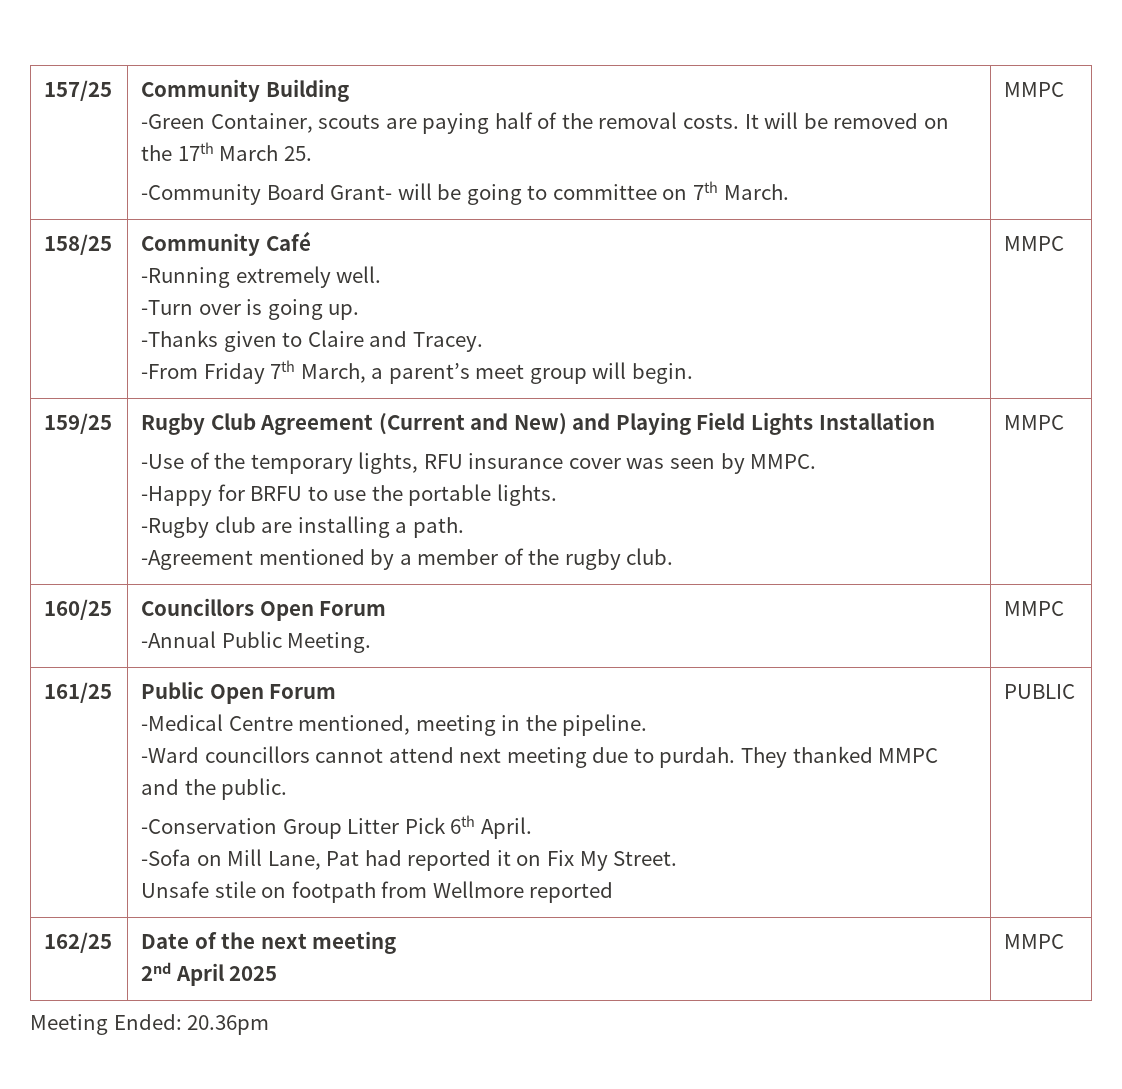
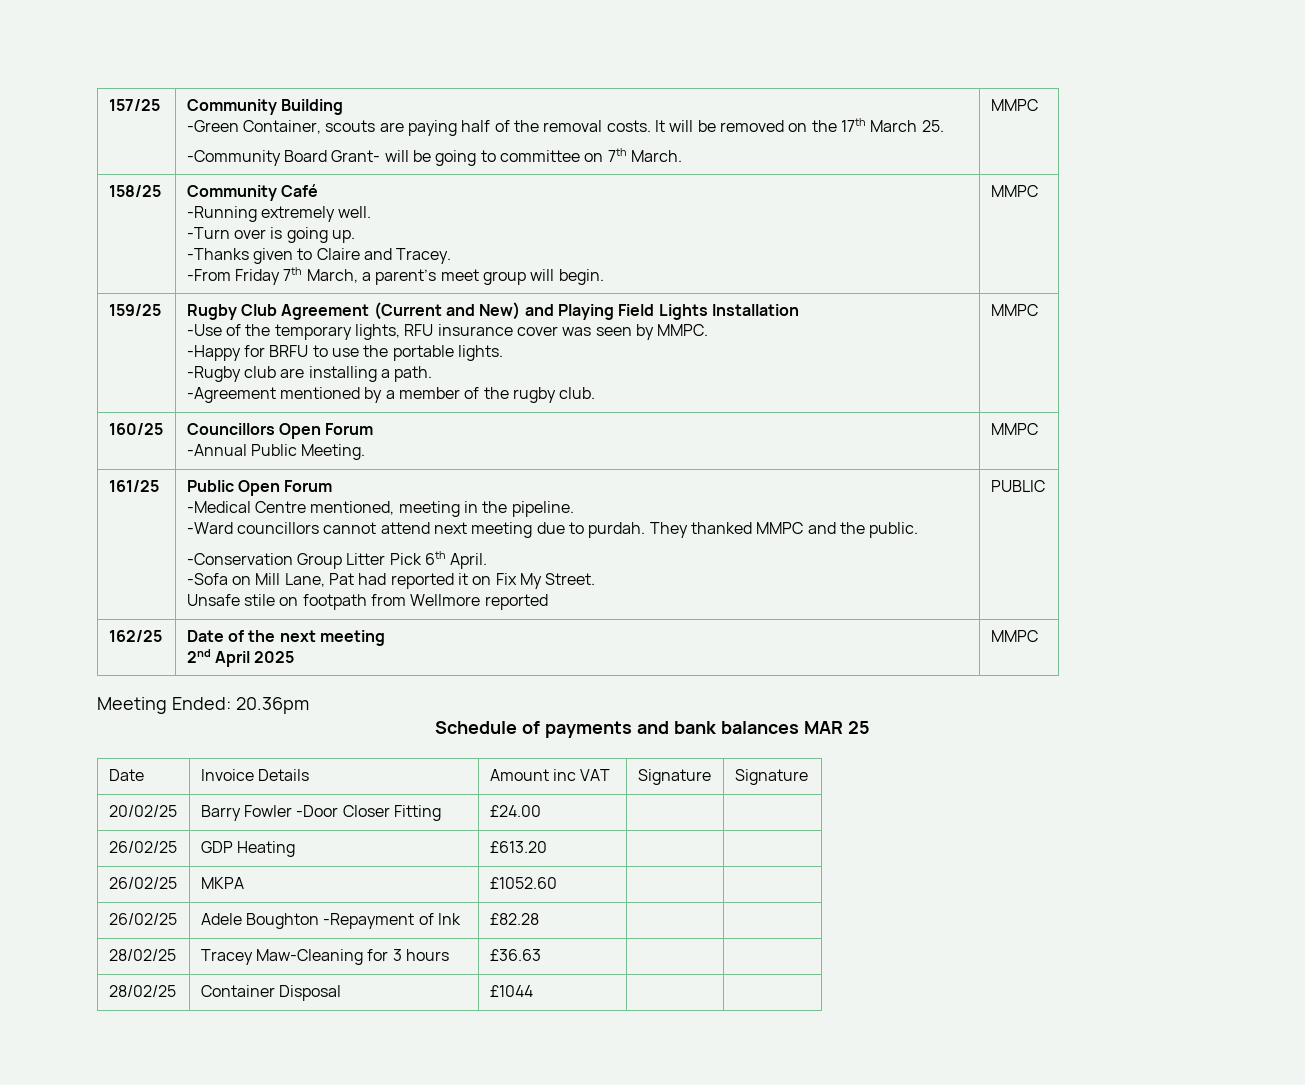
+ Schedule of payments and bank balances MAR 25
+ Date | Invoice Details | Amount inc VAT | Signature | Signature
+ 20/02/25 | Barry Fowler -Door Closer Fitting | £24.00 | |
+ 26/02/25 | GDP Heating | £613.20 | |
+ 26/02/25 | MKPA | £1052.60 | |
+ 26/02/25 | Adele Boughton -Repayment of Ink | £82.28 | |
+ 28/02/25 | Tracey Maw-Cleaning for 3 hours | £36.63 | |
+ 28/02/25 | Container Disposal | £1044 | |

